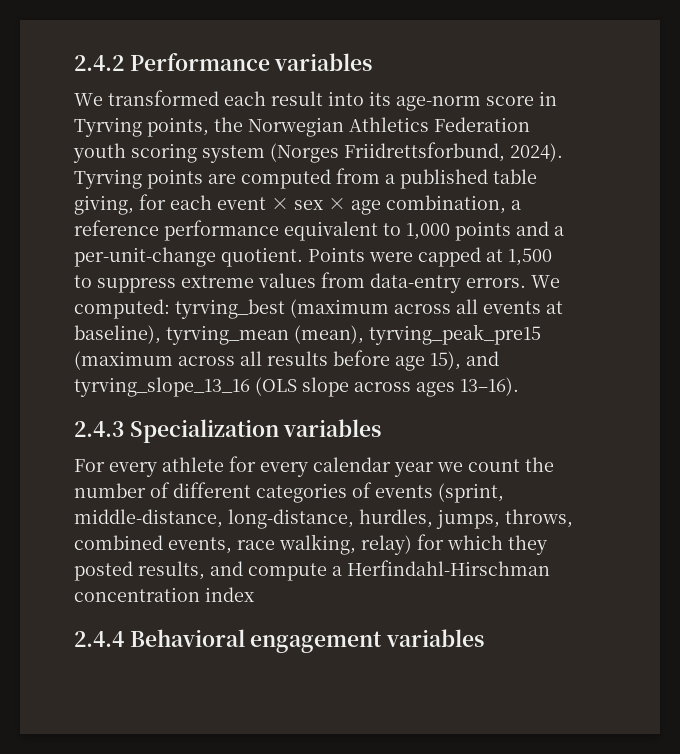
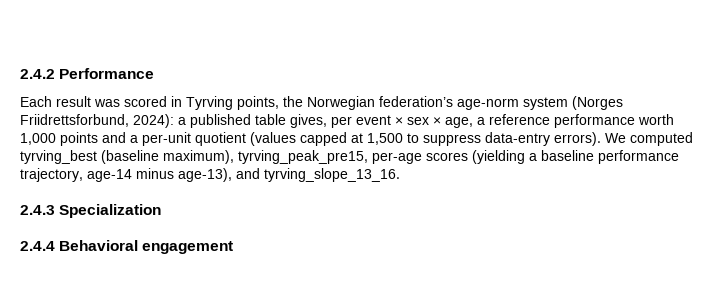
- 2.4.2 Performance variables
- We transformed each result into its age-norm score in Tyrving points, the Norwegian Athletics Federation youth scoring system (Norges Friidrettsforbund, 2024). Tyrving points are computed from a published table giving, for each event × sex × age combination, a reference performance equivalent to 1,000 points and a per-unit-change quotient. Points were capped at 1,500 to suppress extreme values from data-entry errors. We computed: tyrving_best (maximum across all events at baseline), tyrving_mean (mean), tyrving_peak_pre15 (maximum across all results before age 15), and tyrving_slope_13_16 (OLS slope across ages 13–16).
- 2.4.3 Specialization variables
- For every athlete for every calendar year we count the number of different categories of events (sprint, middle-distance, long-distance, hurdles, jumps, throws, combined events, race walking, relay) for which they posted results, and compute a Herfindahl-Hirschman concentration index
+ 2.4.2 Performance
+ Each result was scored in Tyrving points, the Norwegian federation’s age-norm system (Norges Friidrettsforbund, 2024): a published table gives, per event × sex × age, a reference performance worth 1,000 points and a per-unit quotient (values capped at 1,500 to suppress data-entry errors). We computed tyrving_best (baseline maximum), tyrving_peak_pre15, per-age scores (yielding a baseline performance trajectory, age-14 minus age-13), and tyrving_slope_13_16.
+ 2.4.3 Specialization
- 2.4.4 Behavioral engagement variables
+ 2.4.4 Behavioral engagement

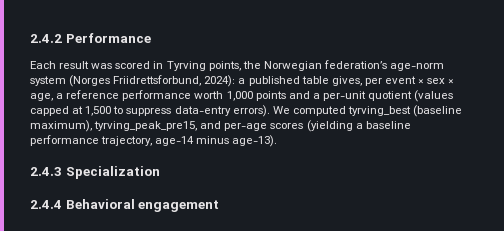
- We computed tyrving_best (baseline maximum), tyrving_peak_pre15, per-age scores (yielding a baseline performance trajectory, age-14 minus age-13), and tyrving_slope_13_16.
+ We computed tyrving_best (baseline maximum), tyrving_peak_pre15, and per-age scores (yielding a baseline performance trajectory, age-14 minus age-13).

